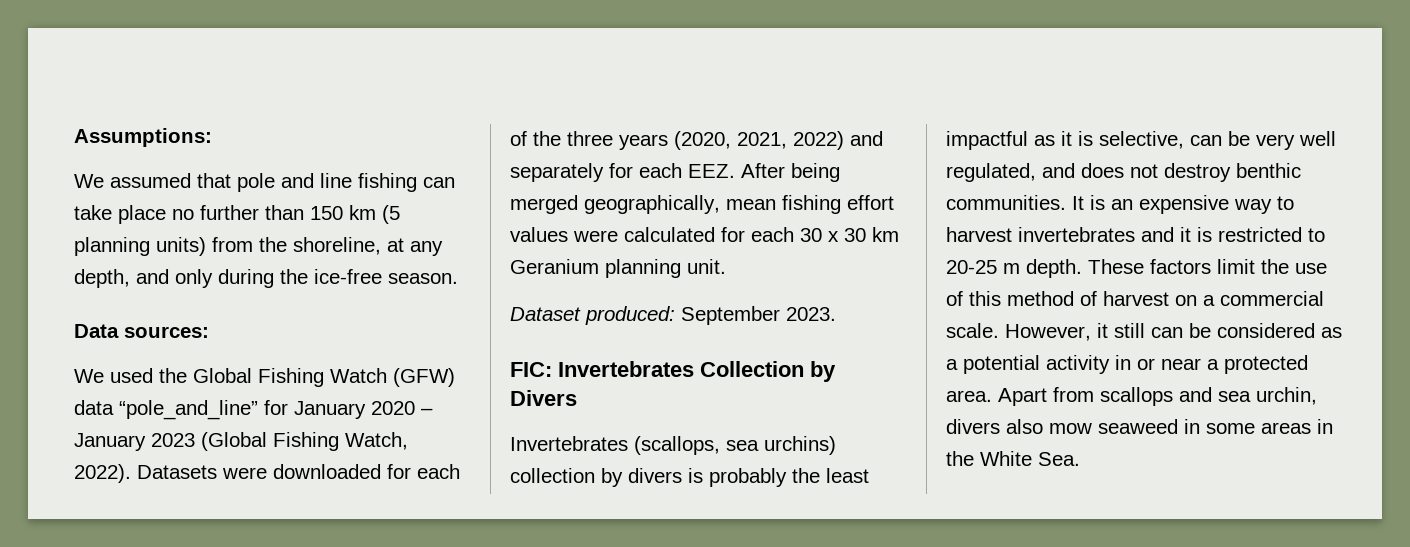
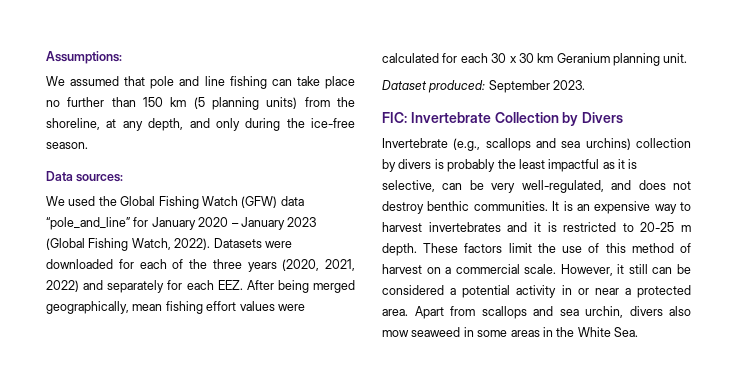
- FIC: Invertebrates Collection by Divers
+ FIC: Invertebrate Collection by Divers
- Invertebrates (scallops, sea urchins) collection by divers is probably the least impactful as it is selective, can be very well regulated, and does not destroy benthic communities.
+ Invertebrate (e.g., scallops and sea urchins) collection by divers is probably the least impactful as it is selective, can be very well-regulated, and does not destroy benthic communities.
- However, it still can be considered as a potential activity in or near a protected area.
+ However, it still can be considered a potential activity in or near a protected area.

